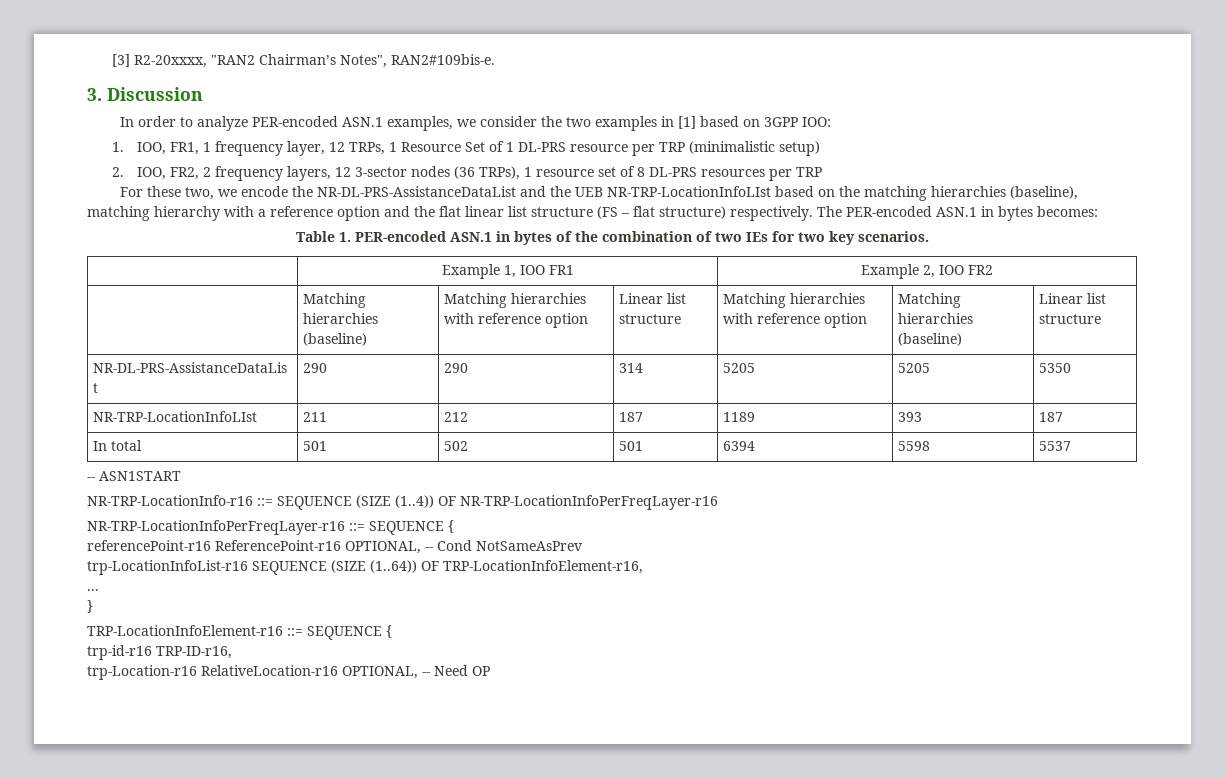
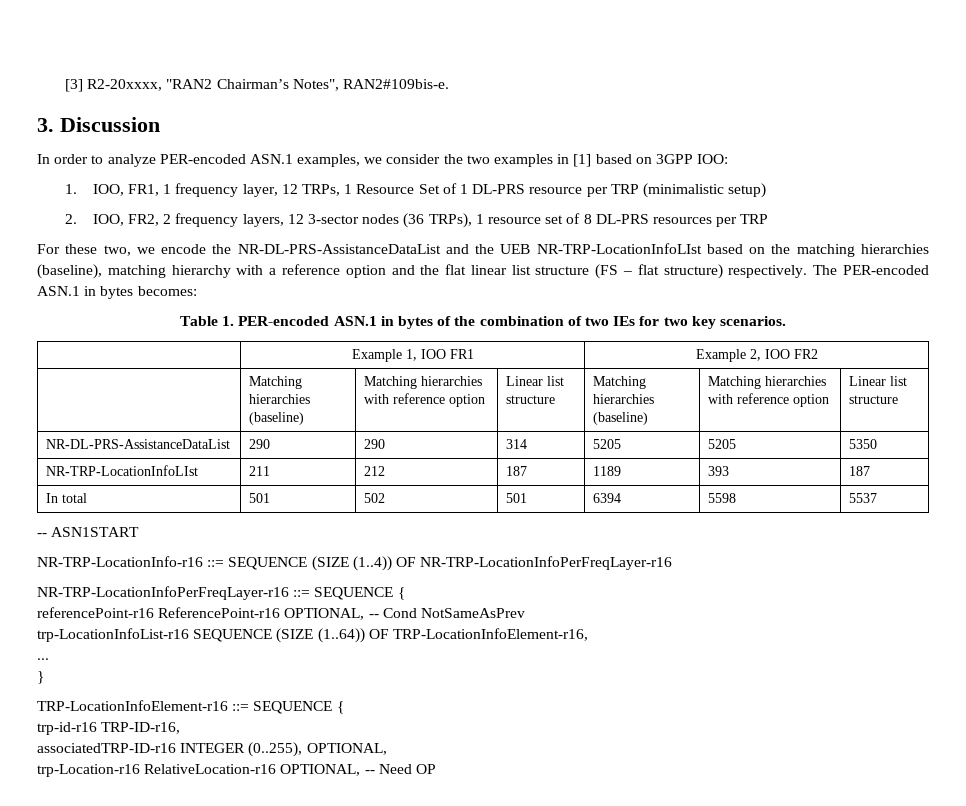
- | Matching hierarchies (baseline) | Matching hierarchies with reference option | Linear list structure | Matching hierarchies with reference option | Matching hierarchies (baseline) | Linear list structure
+ | Matching hierarchies (baseline) | Matching hierarchies with reference option | Linear list structure | Matching hierarchies (baseline) | Matching hierarchies with reference option | Linear list structure
+ associatedTRP-ID-r16 INTEGER (0..255), OPTIONAL,

